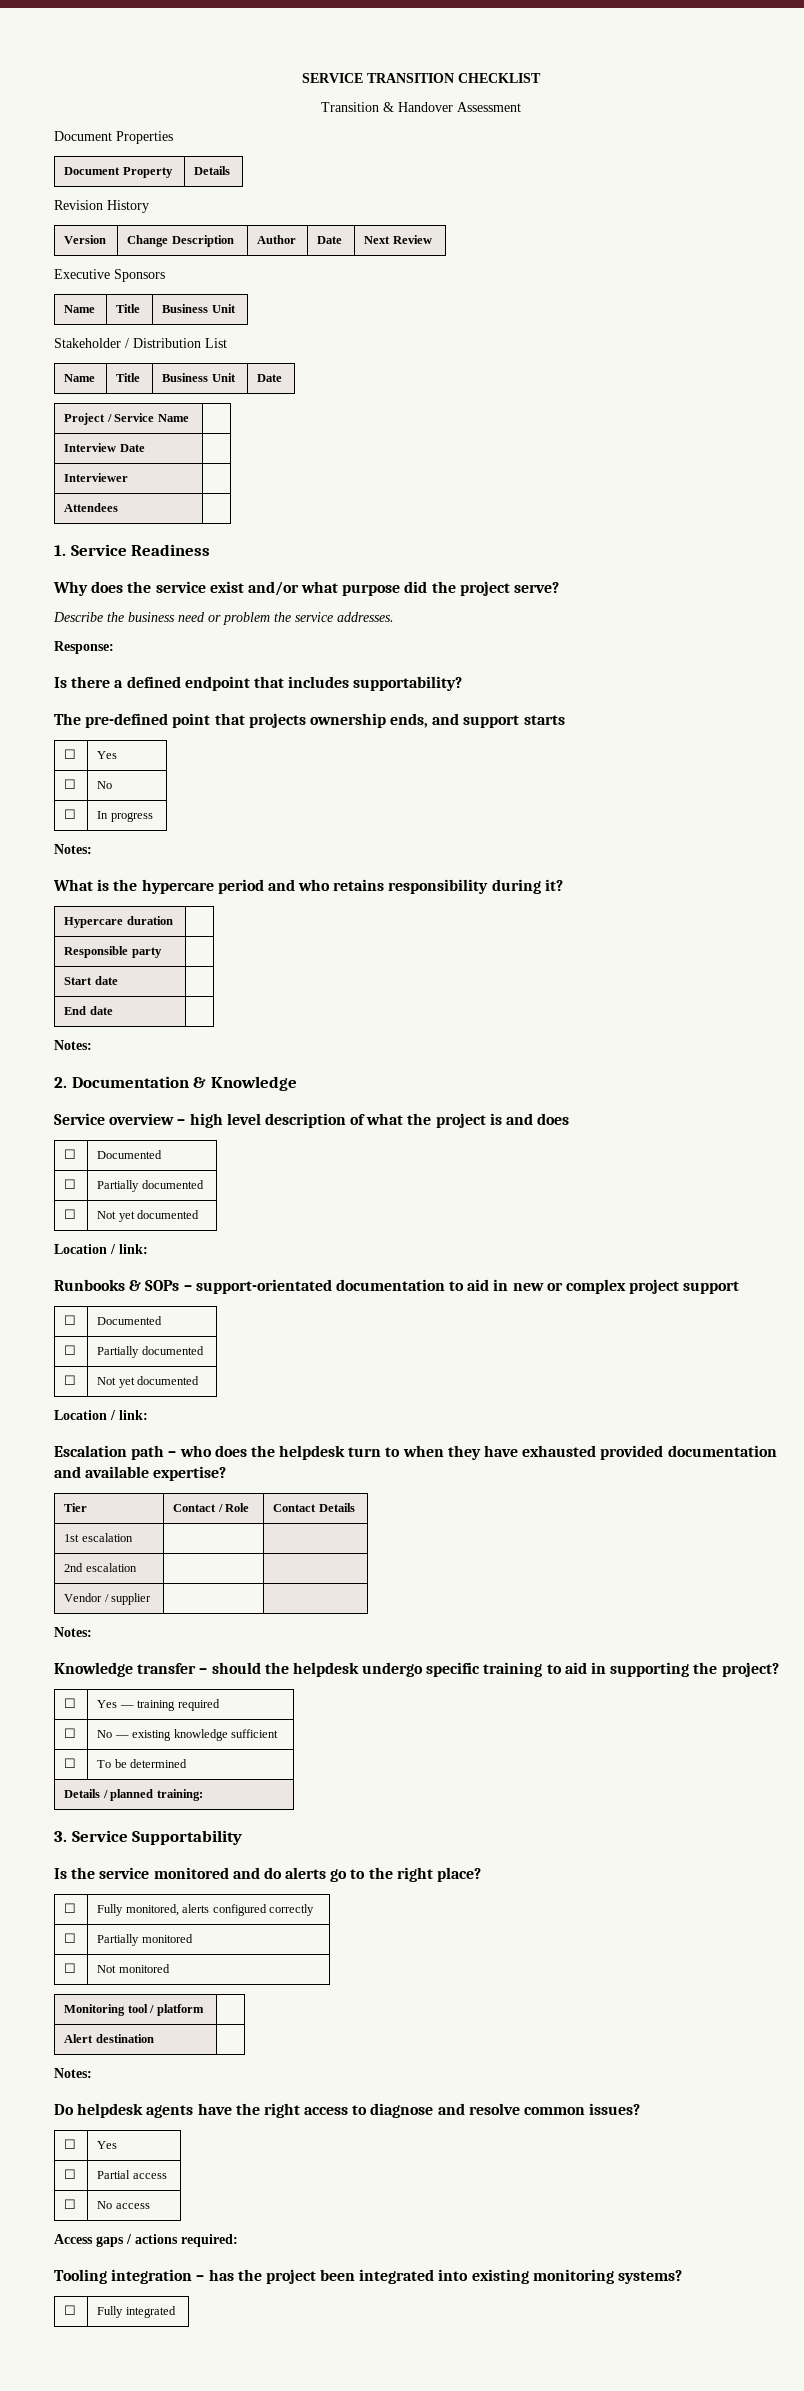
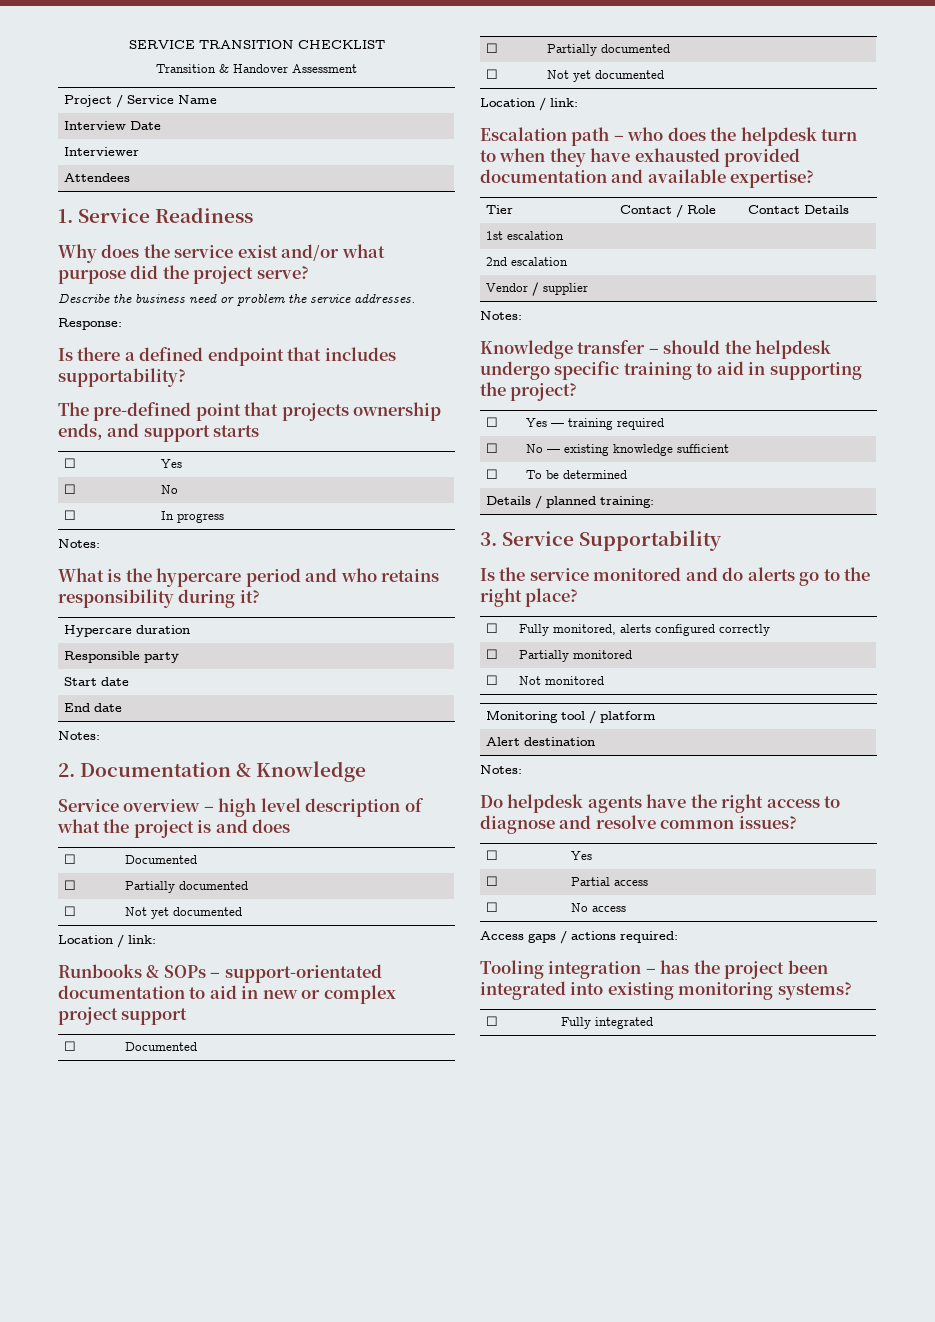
- Document Properties
- Document Property | Details
- Revision History
- Version | Change Description | Author | Date | Next Review
- Executive Sponsors
- Name | Title | Business Unit
- Stakeholder / Distribution List
- Name | Title | Business Unit | Date

